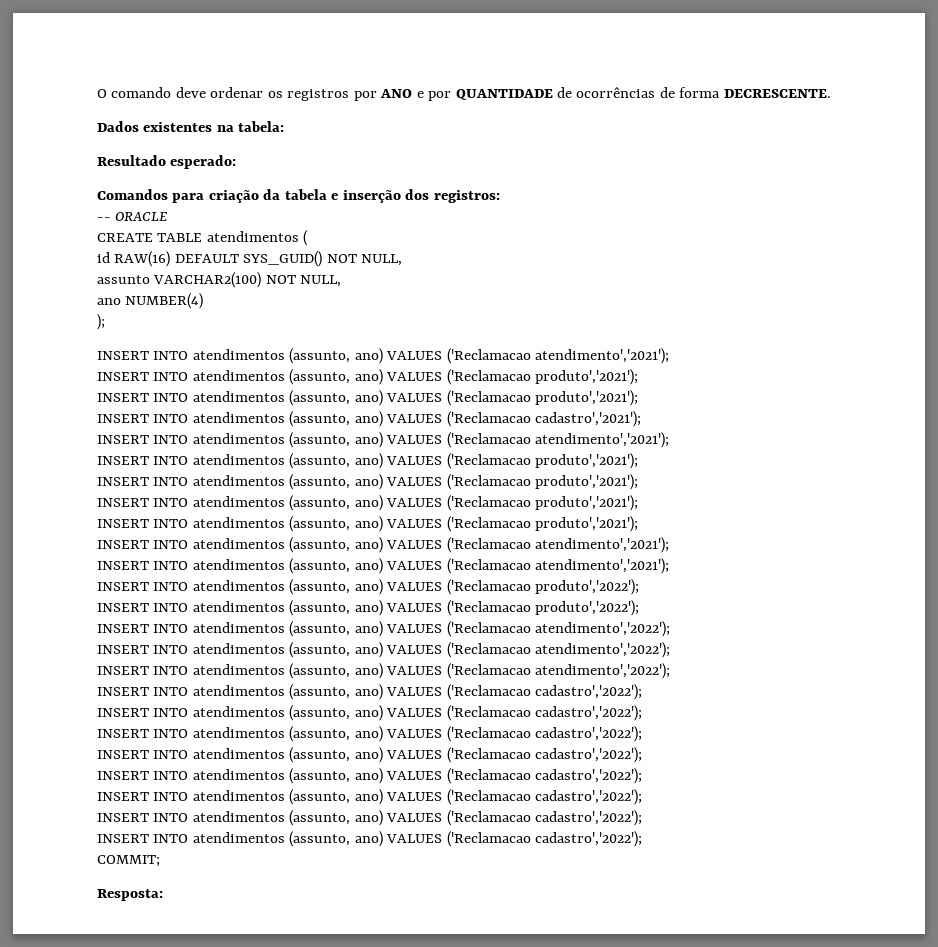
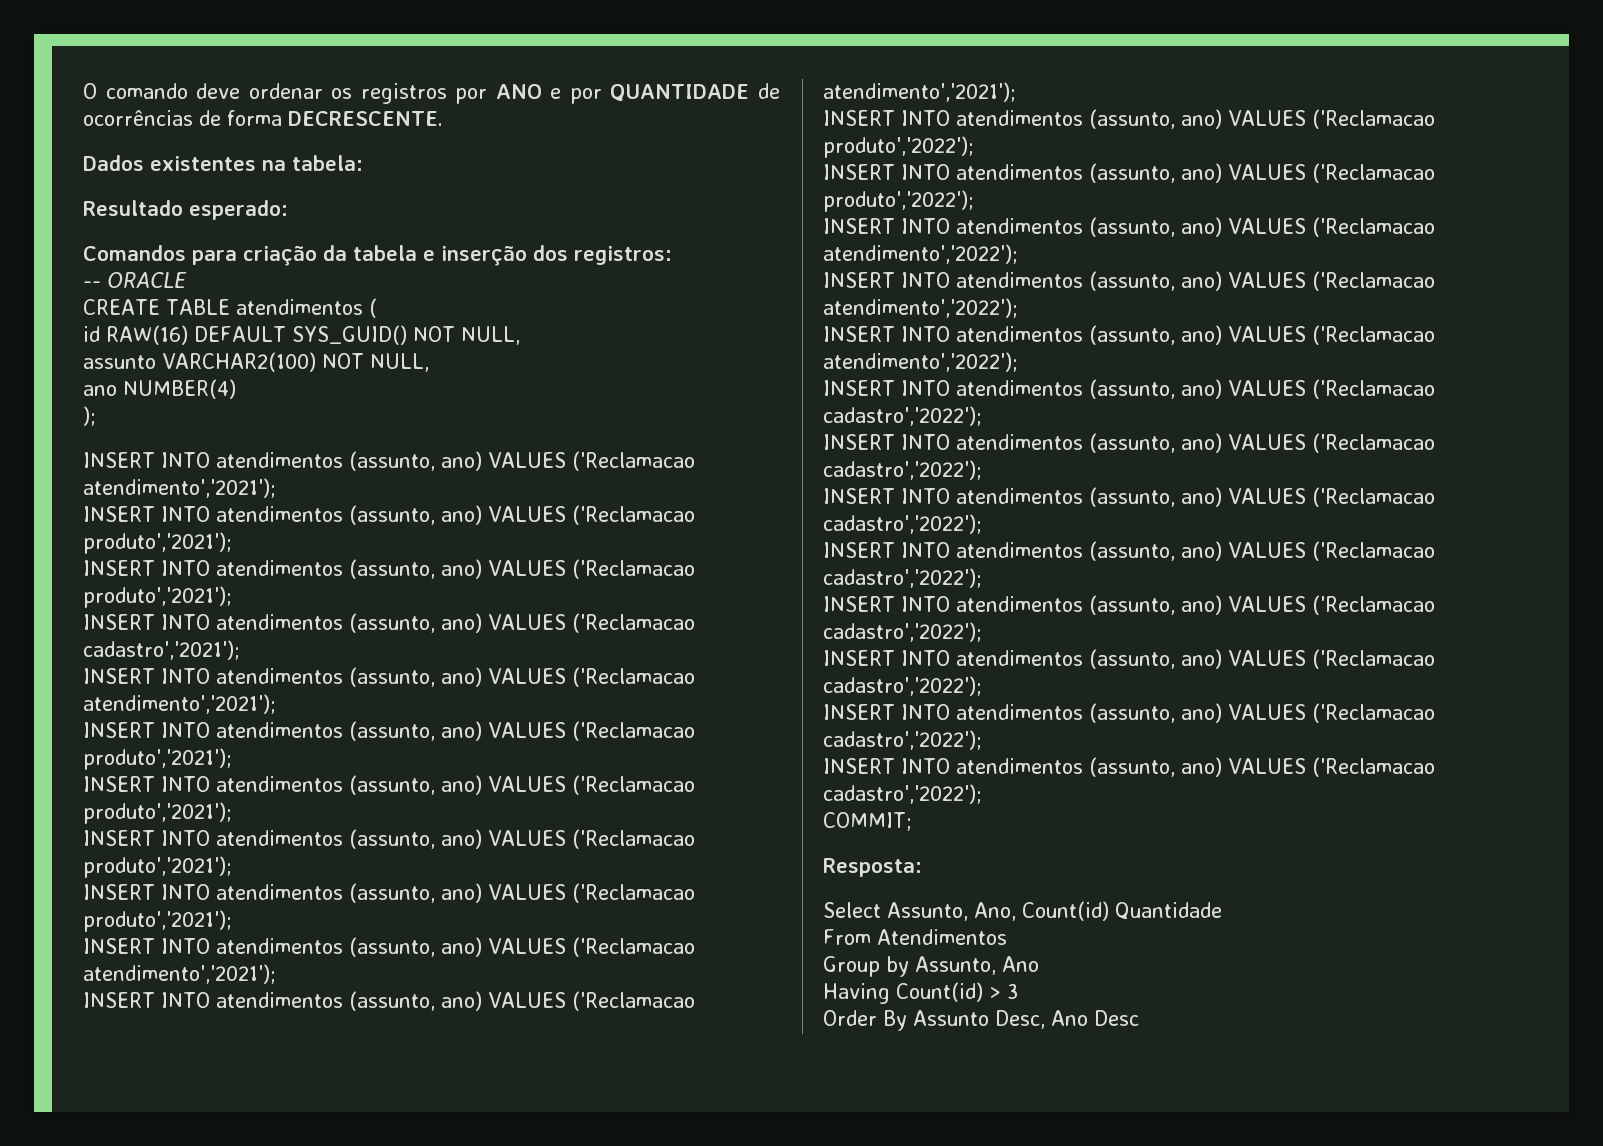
+ Select Assunto, Ano, Count(id) Quantidade
+ From Atendimentos
+ Group by Assunto, Ano
+ Having Count(id) > 3
+ Order By Assunto Desc, Ano Desc

